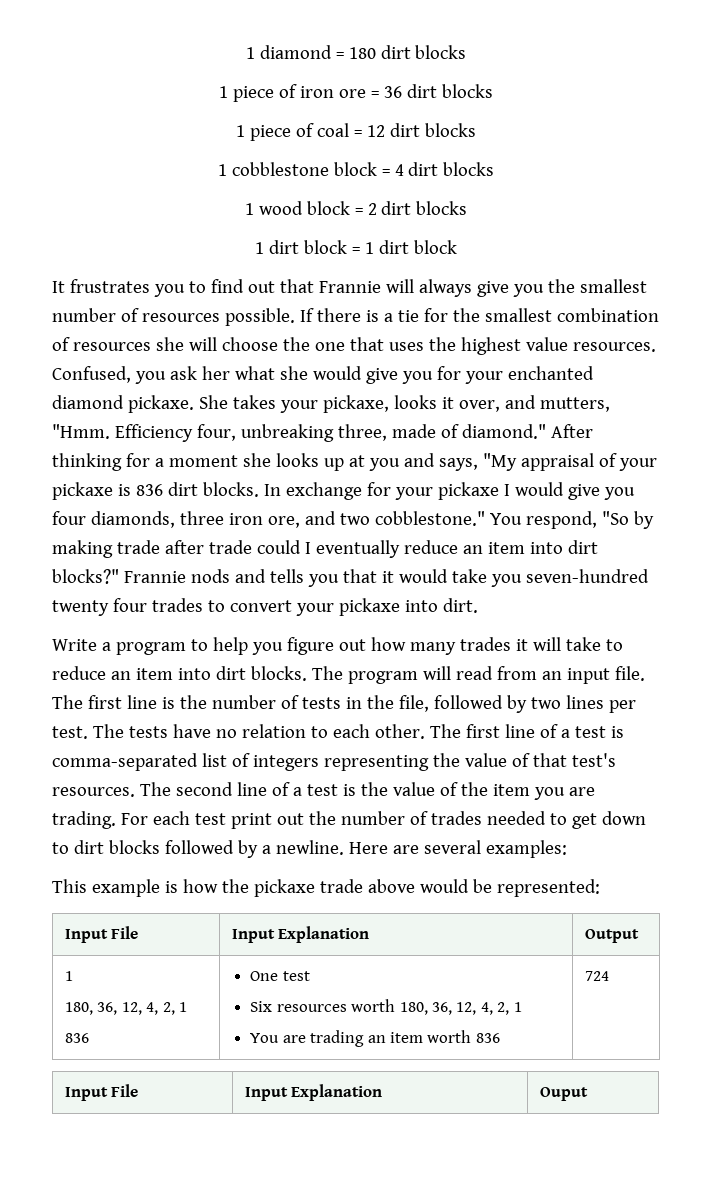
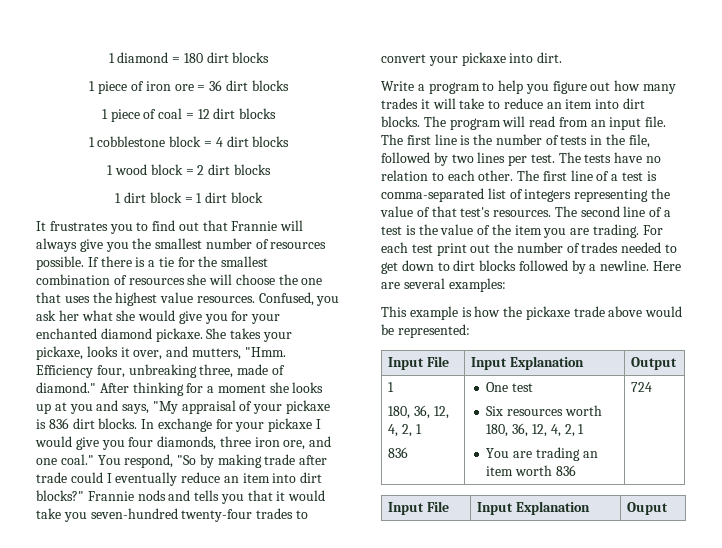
- In exchange for your pickaxe I would give you four diamonds, three iron ore, and two cobblestone."
+ In exchange for your pickaxe I would give you four diamonds, three iron ore, and one coal."
- Frannie nods and tells you that it would take you seven-hundred twenty four trades to convert your pickaxe into dirt.
+ Frannie nods and tells you that it would take you seven-hundred twenty-four trades to convert your pickaxe into dirt.

